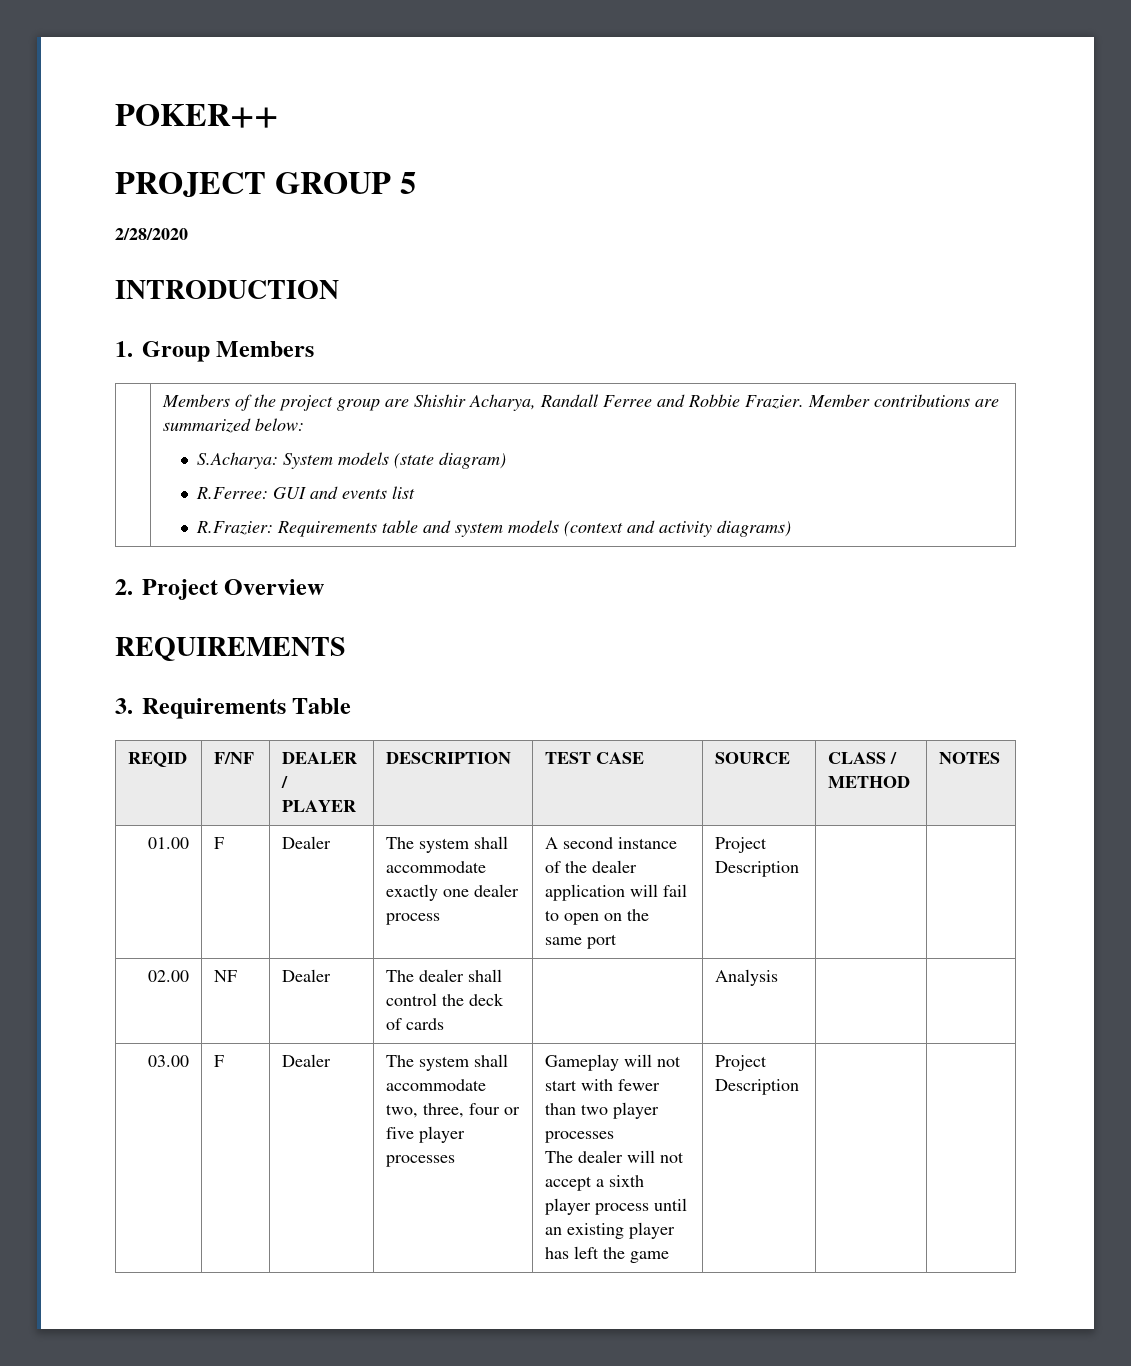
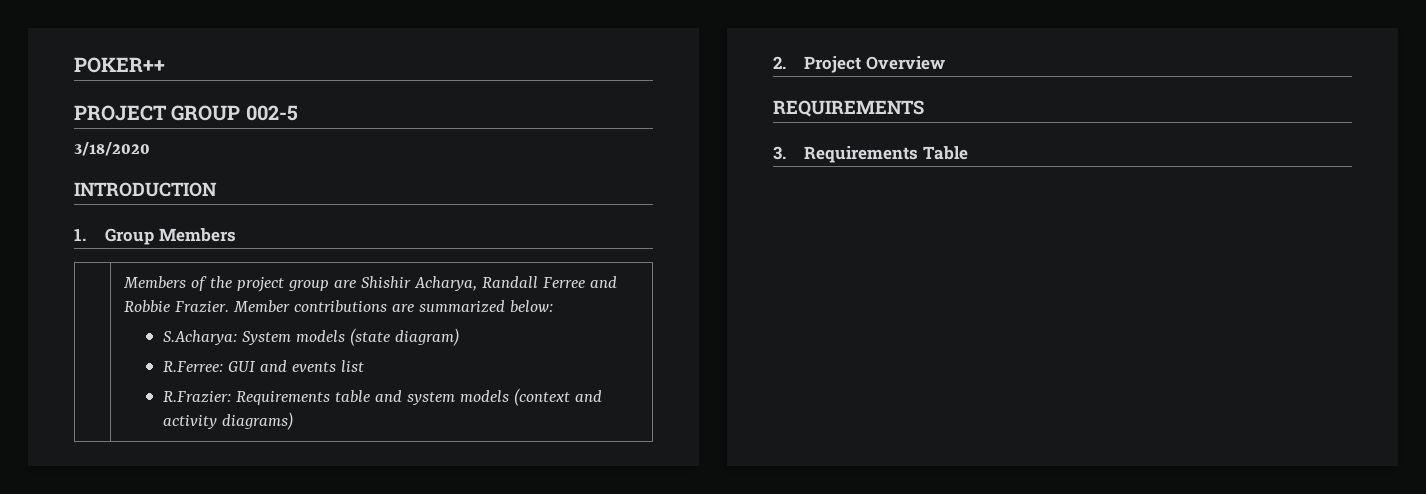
- PROJECT GROUP 5
- 2/28/2020
+ PROJECT GROUP 002-5
+ 3/18/2020
- REQID | F/NF | DEALER / PLAYER | DESCRIPTION | TEST CASE | SOURCE | CLASS / METHOD | NOTES
- 01.00 | F | Dealer | The system shall accommodate exactly one dealer process | A second instance of the dealer application will fail to open on the same port | Project Description | |
- 02.00 | NF | Dealer | The dealer shall control the deck of cards | | Analysis | |
- 03.00 | F | Dealer | The system shall accommodate two, three, four or five player processes | Gameplay will not start with fewer than two player processes
- The dealer will not accept a sixth player process until an existing player has left the game | Project Description

